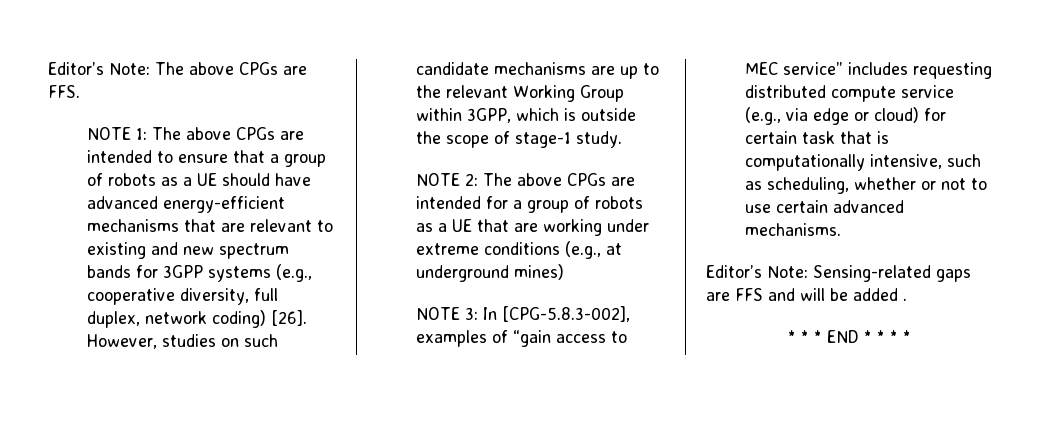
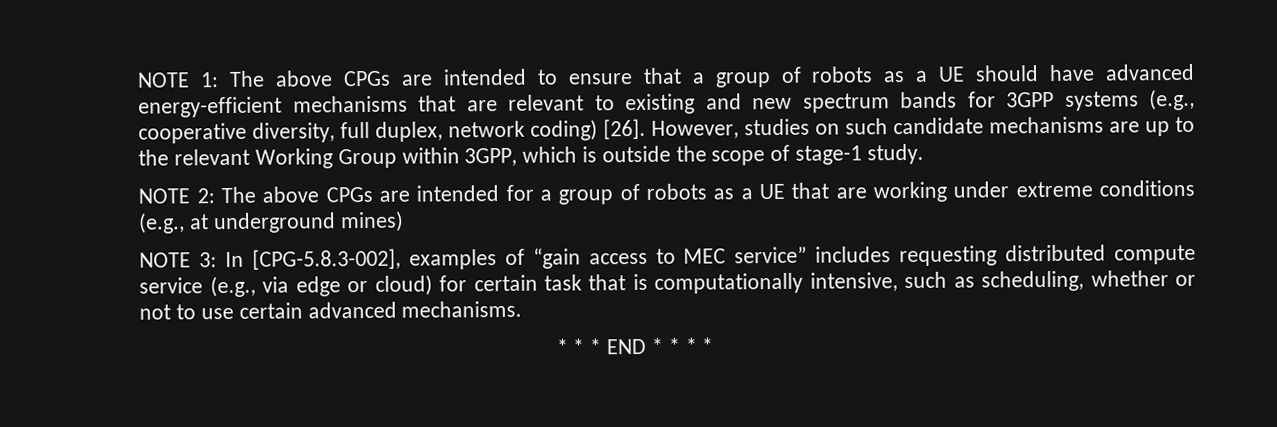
- Editor’s Note: The above CPGs are FFS.
- Editor’s Note: Sensing-related gaps are FFS and will be added .

